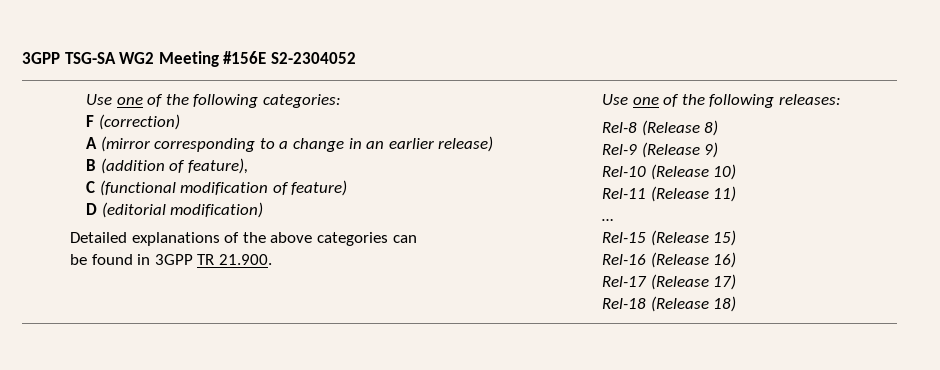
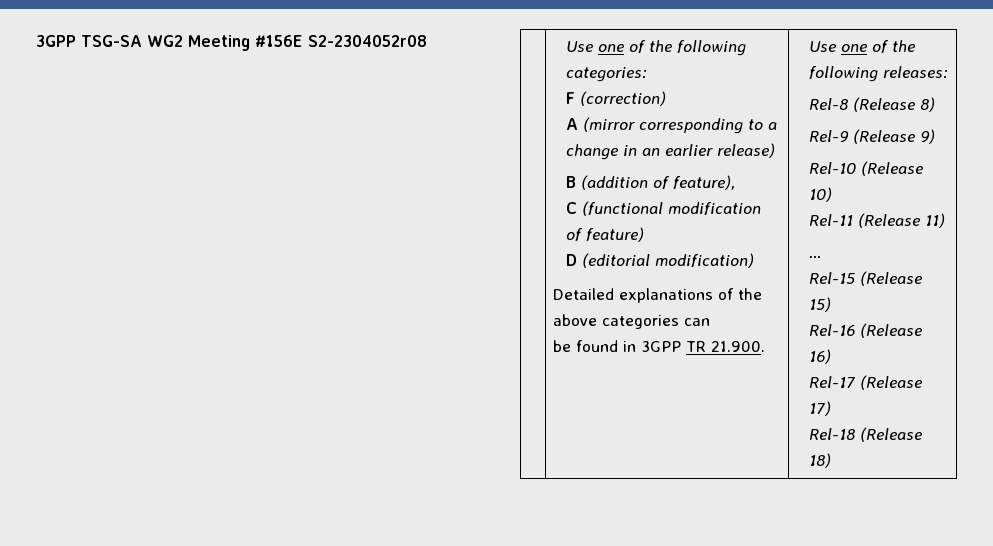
- 3GPP TSG-SA WG2 Meeting #156E S2-2304052
+ 3GPP TSG-SA WG2 Meeting #156E S2-2304052r08

